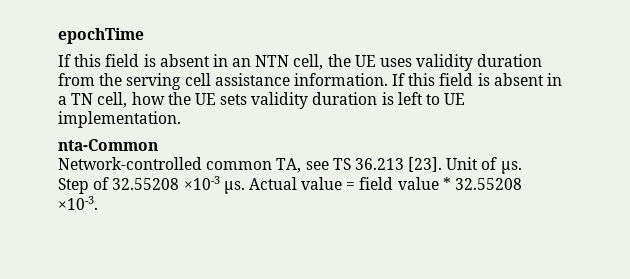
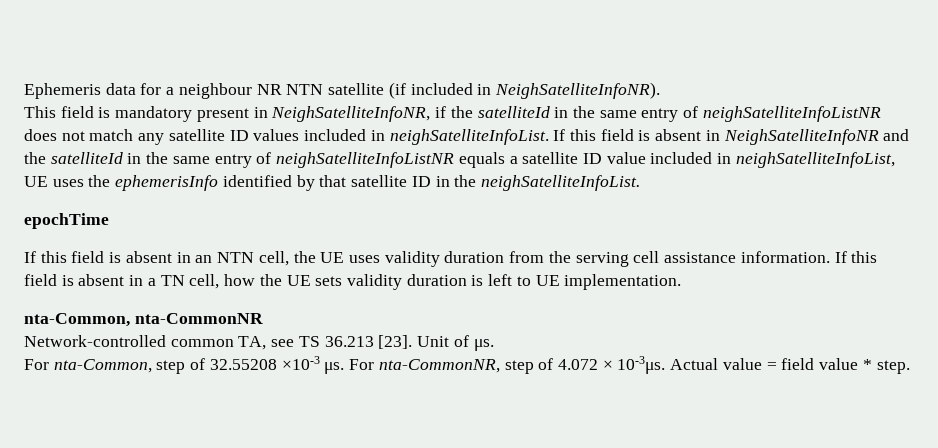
+ Ephemeris data for a neighbour NR NTN satellite (if included in NeighSatelliteInfoNR).
+ This field is mandatory present in NeighSatelliteInfoNR, if the satelliteId in the same entry of neighSatelliteInfoListNR does not match any satellite ID values included in neighSatelliteInfoList. If this field is absent in NeighSatelliteInfoNR and the satelliteId in the same entry of neighSatelliteInfoListNR equals a satellite ID value included in neighSatelliteInfoList, UE uses the ephemerisInfo identified by that satellite ID in the neighSatelliteInfoList.
- nta-Common
+ nta-Common, nta-CommonNR
- Step of 32.55208 ×10-3 μs.
+ For nta-Common, step of 32.55208 ×10-3 μs.
+ For nta-CommonNR, step of 4.072 × 10-3μs.
- Actual value = field value * 32.55208 ×10-3.
+ Actual value = field value * step.

